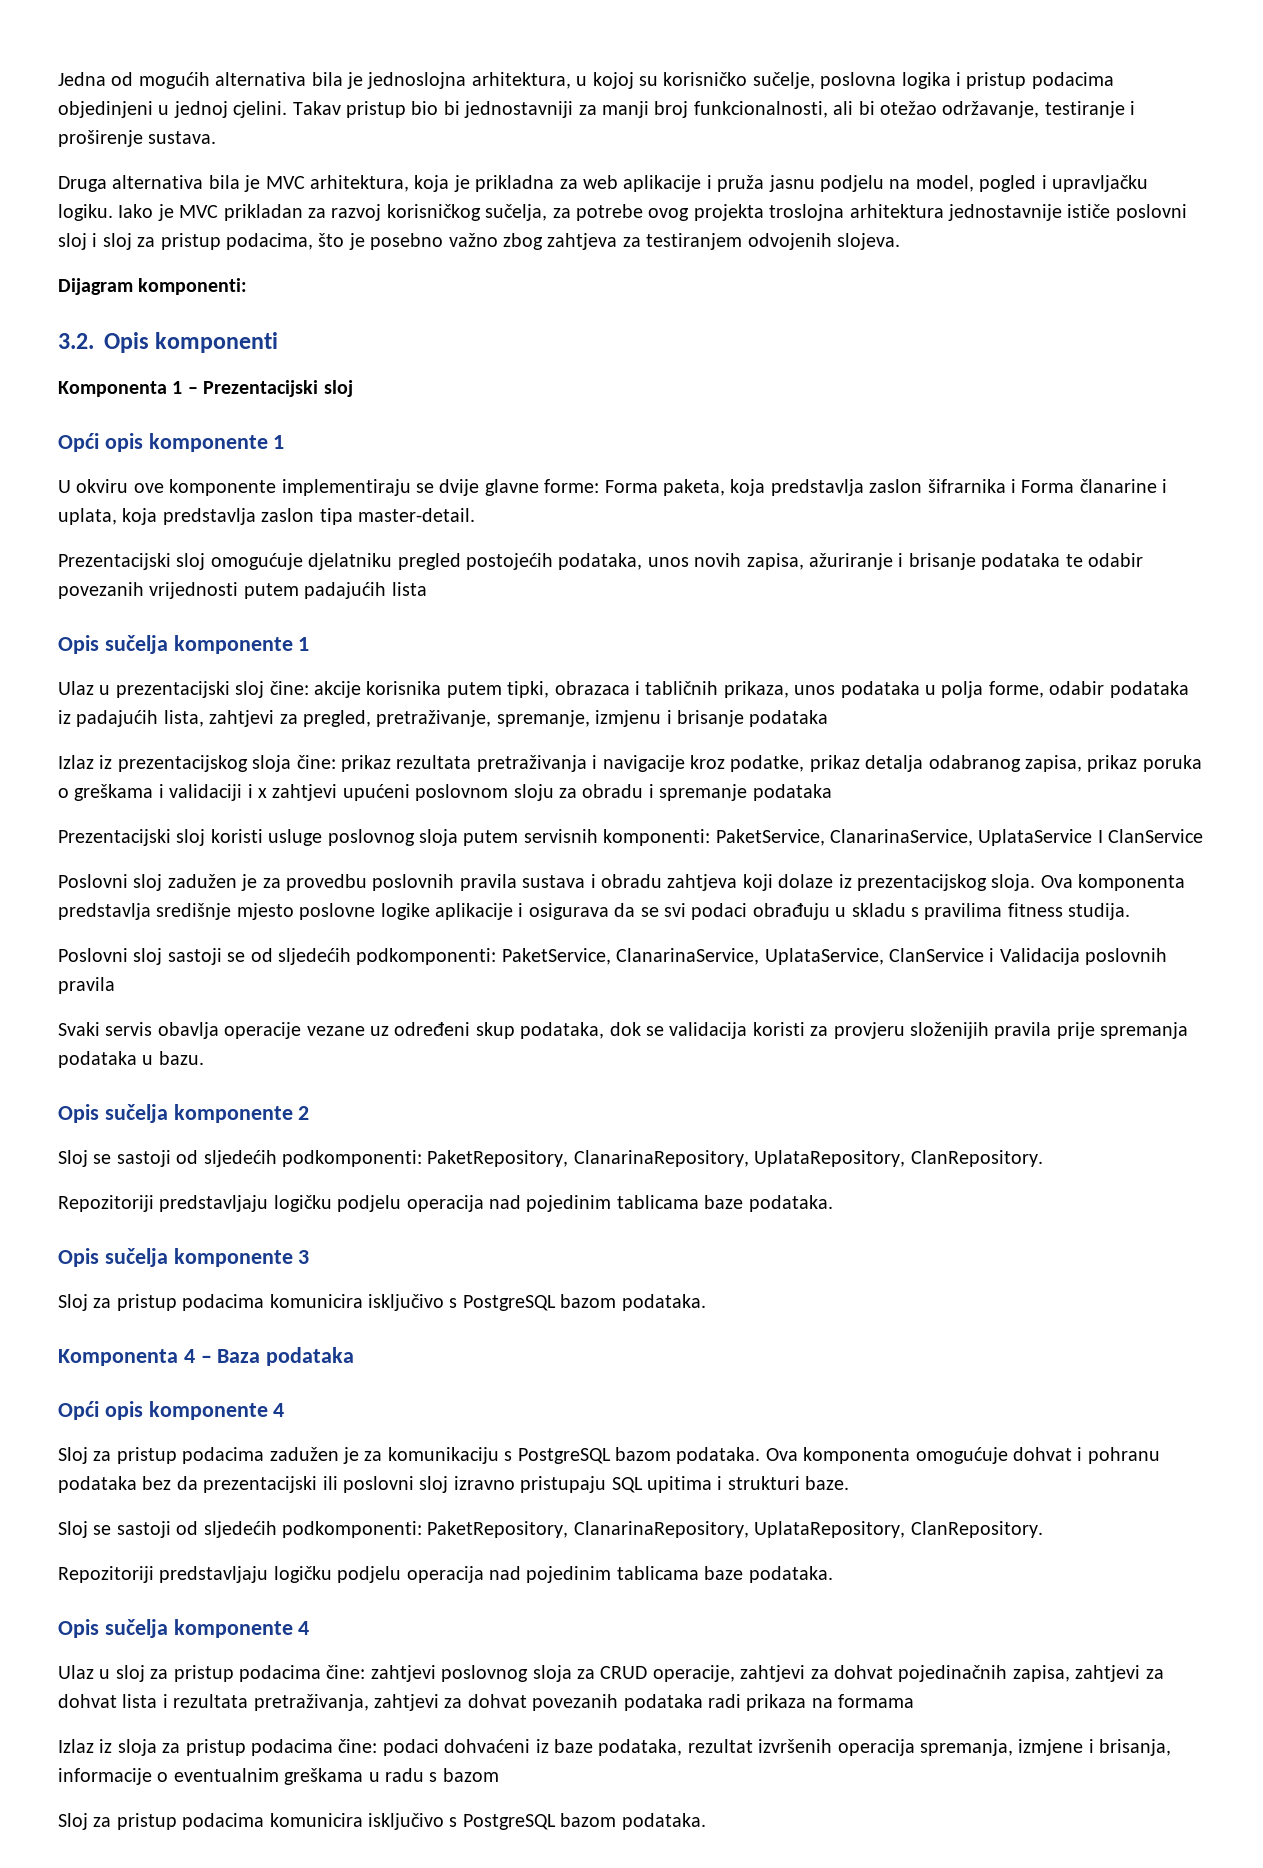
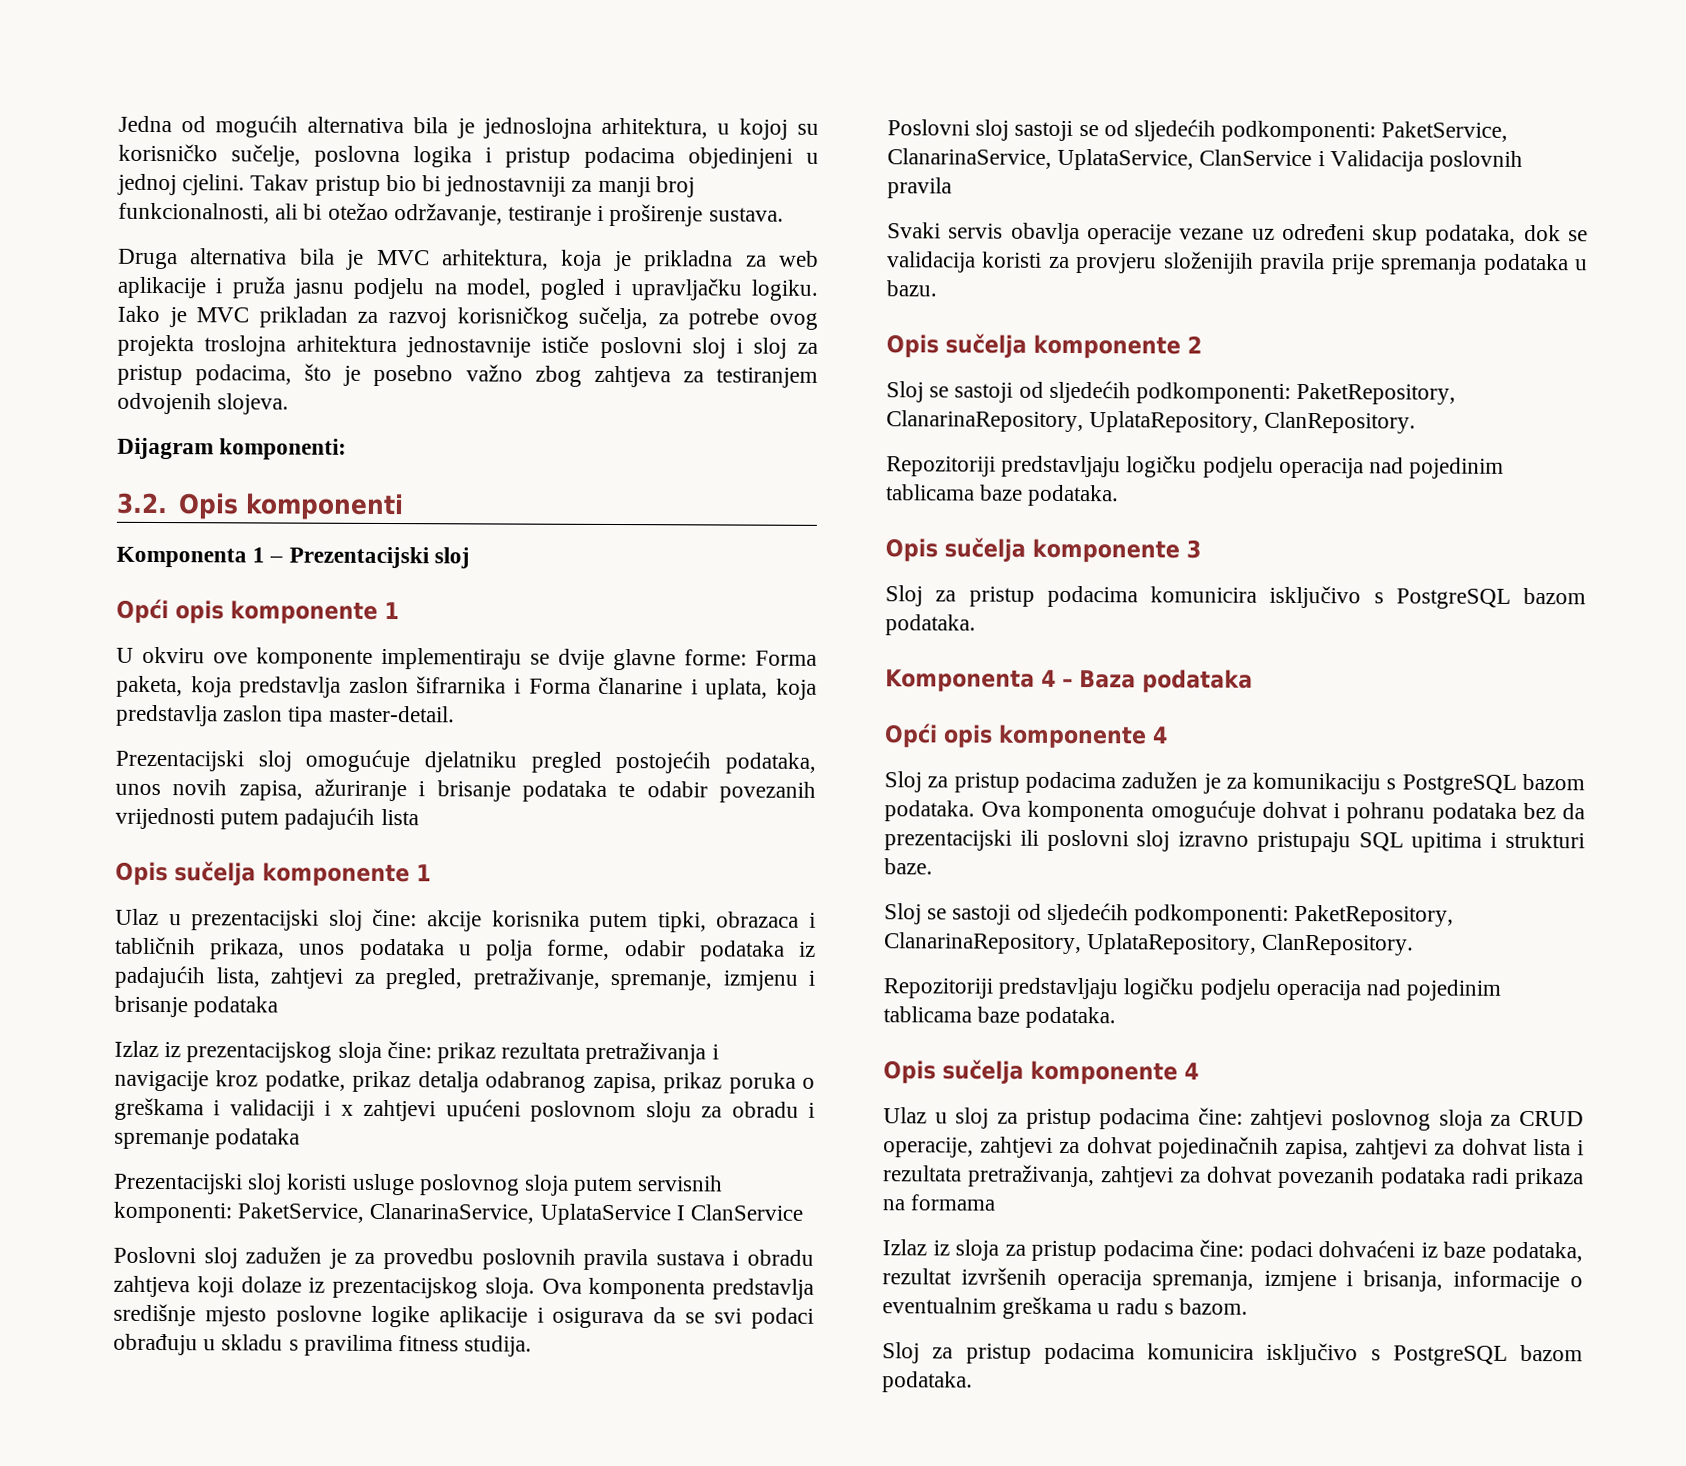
- Izlaz iz sloja za pristup podacima čine: podaci dohvaćeni iz baze podataka, rezultat izvršenih operacija spremanja, izmjene i brisanja, informacije o eventualnim greškama u radu s bazom
+ Izlaz iz sloja za pristup podacima čine: podaci dohvaćeni iz baze podataka, rezultat izvršenih operacija spremanja, izmjene i brisanja, informacije o eventualnim greškama u radu s bazom.

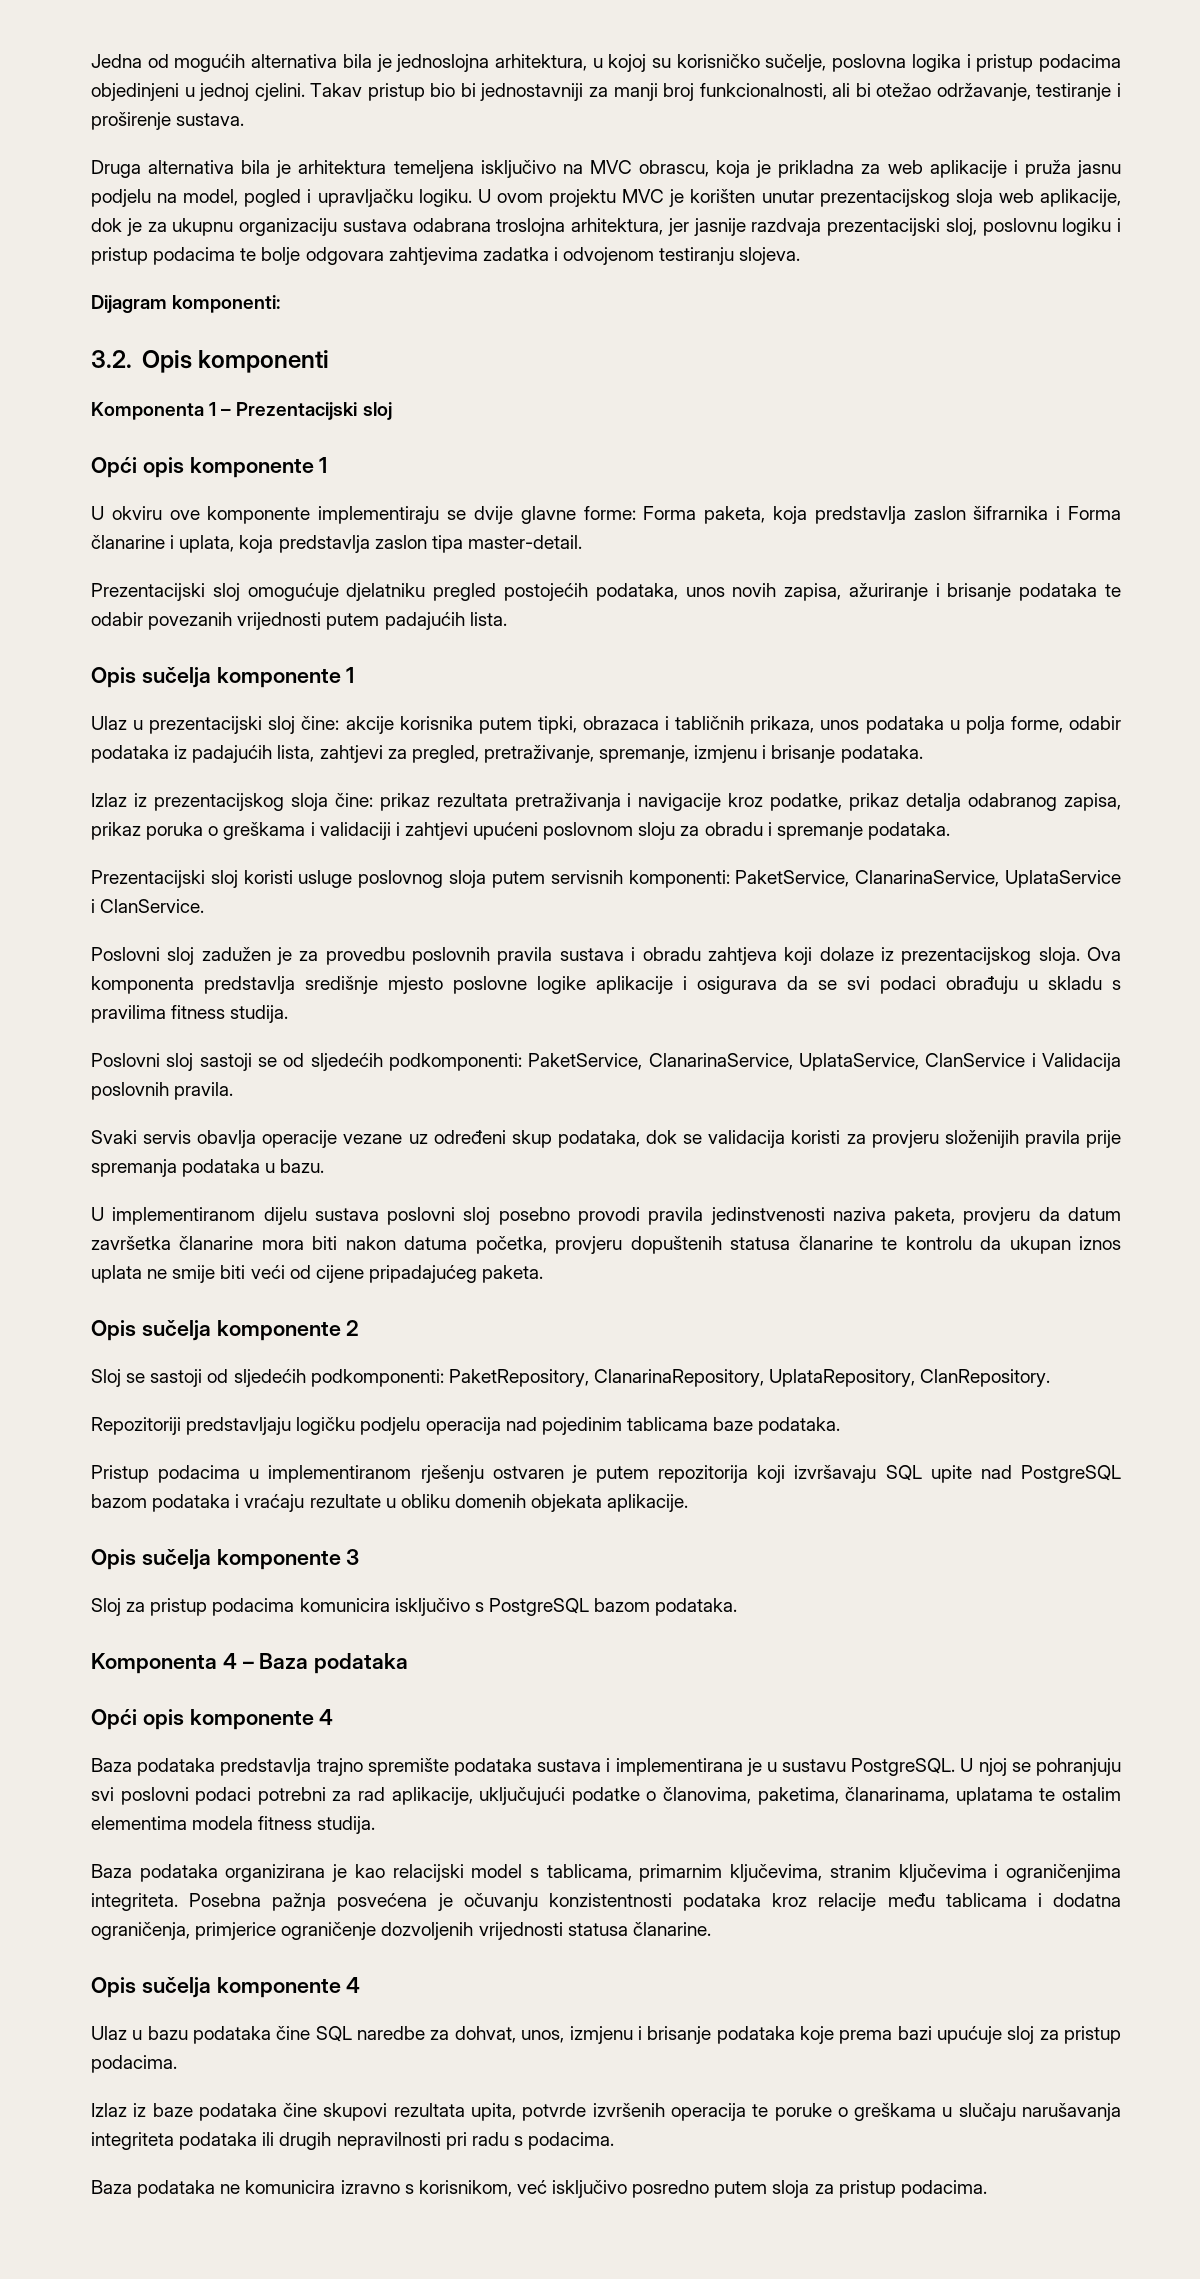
- Druga alternativa bila je MVC arhitektura, koja je prikladna za web aplikacije i pruža jasnu podjelu na model, pogled i upravljačku logiku.
+ Druga alternativa bila je arhitektura temeljena isključivo na MVC obrascu, koja je prikladna za web aplikacije i pruža jasnu podjelu na model, pogled i upravljačku logiku.
- Iako je MVC prikladan za razvoj korisničkog sučelja, za potrebe ovog projekta troslojna arhitektura jednostavnije ističe poslovni sloj i sloj za pristup podacima, što je posebno važno zbog zahtjeva za testiranjem odvojenih slojeva.
+ U ovom projektu MVC je korišten unutar prezentacijskog sloja web aplikacije, dok je za ukupnu organizaciju sustava odabrana troslojna arhitektura, jer jasnije razdvaja prezentacijski sloj, poslovnu logiku i pristup podacima te bolje odgovara zahtjevima zadatka i odvojenom testiranju slojeva.
- Prezentacijski sloj omogućuje djelatniku pregled postojećih podataka, unos novih zapisa, ažuriranje i brisanje podataka te odabir povezanih vrijednosti putem padajućih lista
+ Prezentacijski sloj omogućuje djelatniku pregled postojećih podataka, unos novih zapisa, ažuriranje i brisanje podataka te odabir povezanih vrijednosti putem padajućih lista.
- Ulaz u prezentacijski sloj čine: akcije korisnika putem tipki, obrazaca i tabličnih prikaza, unos podataka u polja forme, odabir podataka iz padajućih lista, zahtjevi za pregled, pretraživanje, spremanje, izmjenu i brisanje podataka
+ Ulaz u prezentacijski sloj čine: akcije korisnika putem tipki, obrazaca i tabličnih prikaza, unos podataka u polja forme, odabir podataka iz padajućih lista, zahtjevi za pregled, pretraživanje, spremanje, izmjenu i brisanje podataka.
- Izlaz iz prezentacijskog sloja čine: prikaz rezultata pretraživanja i navigacije kroz podatke, prikaz detalja odabranog zapisa, prikaz poruka o greškama i validaciji i x zahtjevi upućeni poslovnom sloju za obradu i spremanje podataka
+ Izlaz iz prezentacijskog sloja čine: prikaz rezultata pretraživanja i navigacije kroz podatke, prikaz detalja odabranog zapisa, prikaz poruka o greškama i validaciji i zahtjevi upućeni poslovnom sloju za obradu i spremanje podataka.
- Prezentacijski sloj koristi usluge poslovnog sloja putem servisnih komponenti: PaketService, ClanarinaService, UplataService I ClanService
+ Prezentacijski sloj koristi usluge poslovnog sloja putem servisnih komponenti: PaketService, ClanarinaService, UplataService i ClanService.
- Poslovni sloj sastoji se od sljedećih podkomponenti: PaketService, ClanarinaService, UplataService, ClanService i Validacija poslovnih pravila
+ Poslovni sloj sastoji se od sljedećih podkomponenti: PaketService, ClanarinaService, UplataService, ClanService i Validacija poslovnih pravila.
+ U implementiranom dijelu sustava poslovni sloj posebno provodi pravila jedinstvenosti naziva paketa, provjeru da datum završetka članarine mora biti nakon datuma početka, provjeru dopuštenih statusa članarine te kontrolu da ukupan iznos uplata ne smije biti veći od cijene pripadajućeg paketa.
+ Pristup podacima u implementiranom rješenju ostvaren je putem repozitorija koji izvršavaju SQL upite nad PostgreSQL bazom podataka i vraćaju rezultate u obliku domenih objekata aplikacije.
- Sloj za pristup podacima zadužen je za komunikaciju s PostgreSQL bazom podataka. Ova komponenta omogućuje dohvat i pohranu podataka bez da prezentacijski ili poslovni sloj izravno pristupaju SQL upitima i strukturi baze.
- Sloj se sastoji od sljedećih podkomponenti: PaketRepository, ClanarinaRepository, UplataRepository, ClanRepository.
- Repozitoriji predstavljaju logičku podjelu operacija nad pojedinim tablicama baze podataka.
+ Baza podataka predstavlja trajno spremište podataka sustava i implementirana je u sustavu PostgreSQL. U njoj se pohranjuju svi poslovni podaci potrebni za rad aplikacije, uključujući podatke o članovima, paketima, članarinama, uplatama te ostalim elementima modela fitness studija.
+ Baza podataka organizirana je kao relacijski model s tablicama, primarnim ključevima, stranim ključevima i ograničenjima integriteta. Posebna pažnja posvećena je očuvanju konzistentnosti podataka kroz relacije među tablicama i dodatna ograničenja, primjerice ograničenje dozvoljenih vrijednosti statusa članarine.
- Ulaz u sloj za pristup podacima čine: zahtjevi poslovnog sloja za CRUD operacije, zahtjevi za dohvat pojedinačnih zapisa, zahtjevi za dohvat lista i rezultata pretraživanja, zahtjevi za dohvat povezanih podataka radi prikaza na formama
- Izlaz iz sloja za pristup podacima čine: podaci dohvaćeni iz baze podataka, rezultat izvršenih operacija spremanja, izmjene i brisanja, informacije o eventualnim greškama u radu s bazom.
- Sloj za pristup podacima komunicira isključivo s PostgreSQL bazom podataka.
+ Ulaz u bazu podataka čine SQL naredbe za dohvat, unos, izmjenu i brisanje podataka koje prema bazi upućuje sloj za pristup podacima.
+ Izlaz iz baze podataka čine skupovi rezultata upita, potvrde izvršenih operacija te poruke o greškama u slučaju narušavanja integriteta podataka ili drugih nepravilnosti pri radu s podacima.
+ Baza podataka ne komunicira izravno s korisnikom, već isključivo posredno putem sloja za pristup podacima.

